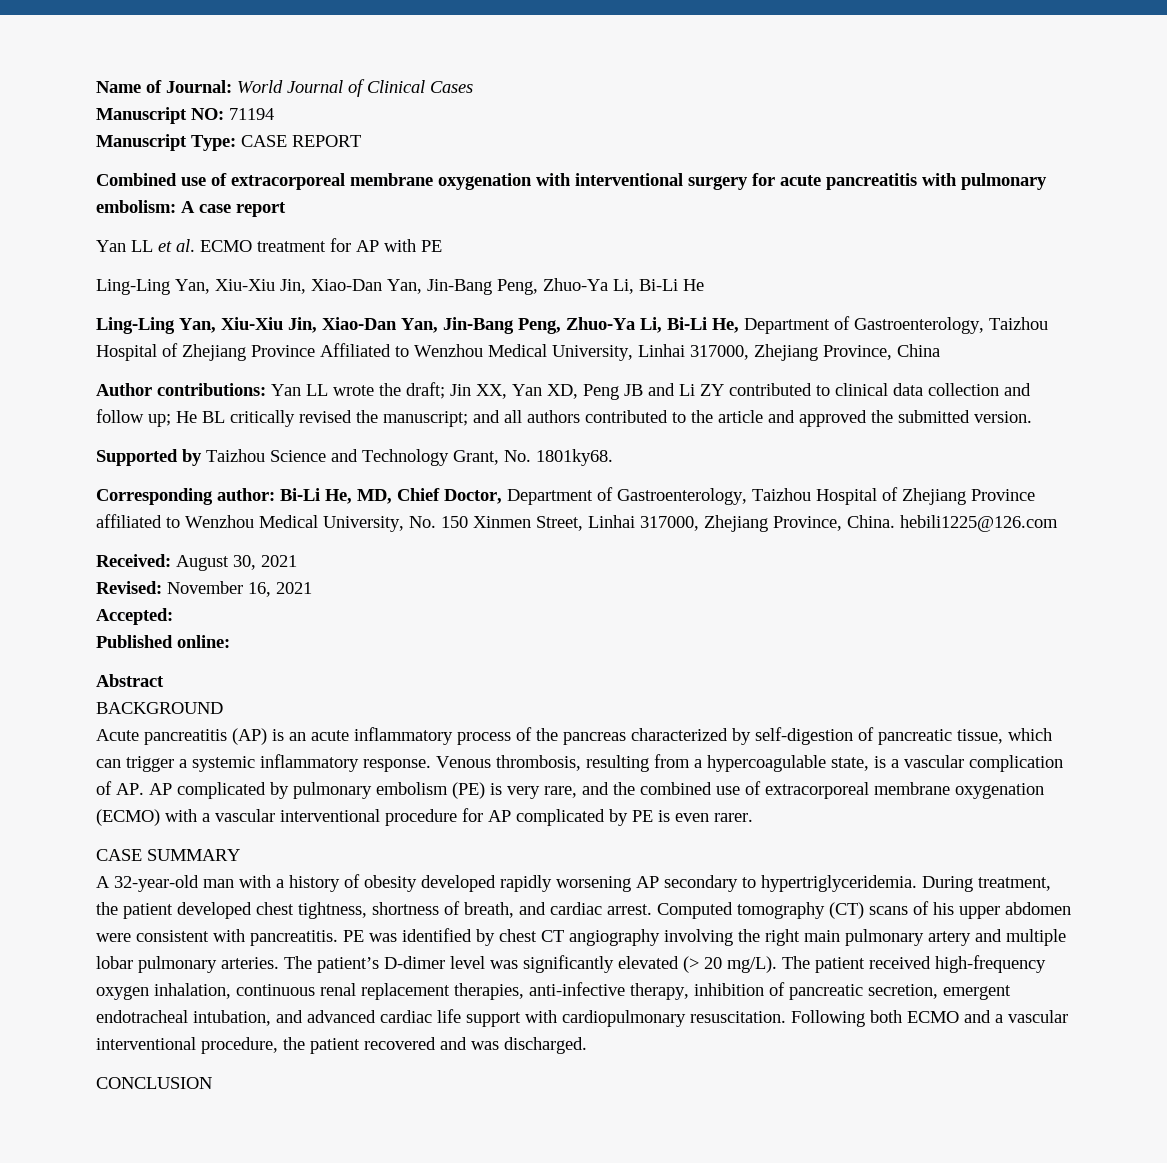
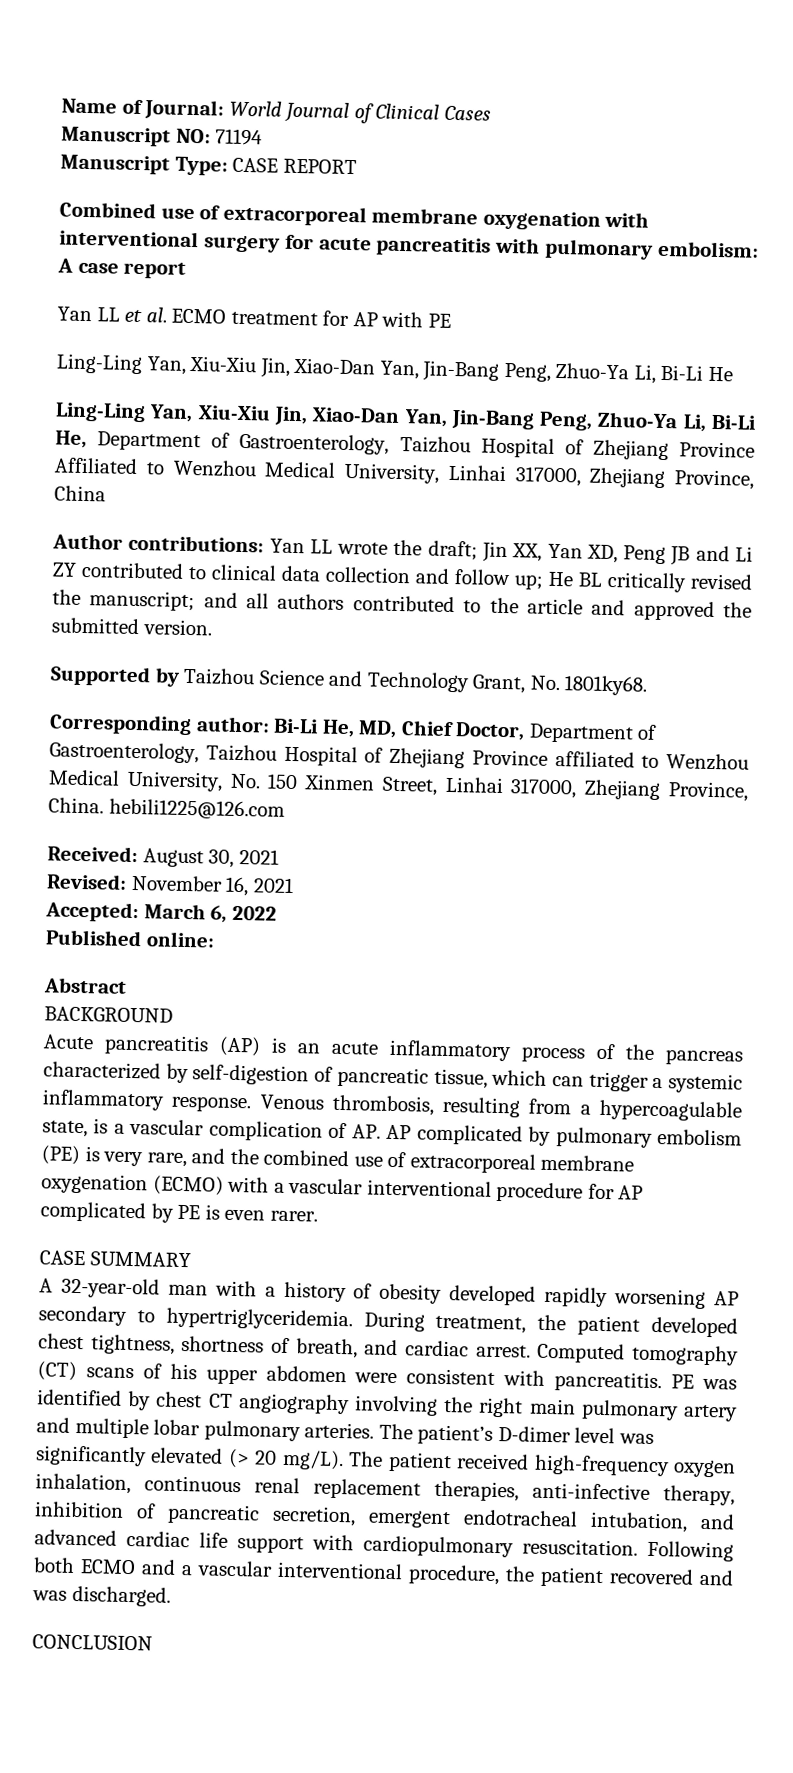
- Accepted:
+ Accepted: March 6, 2022

